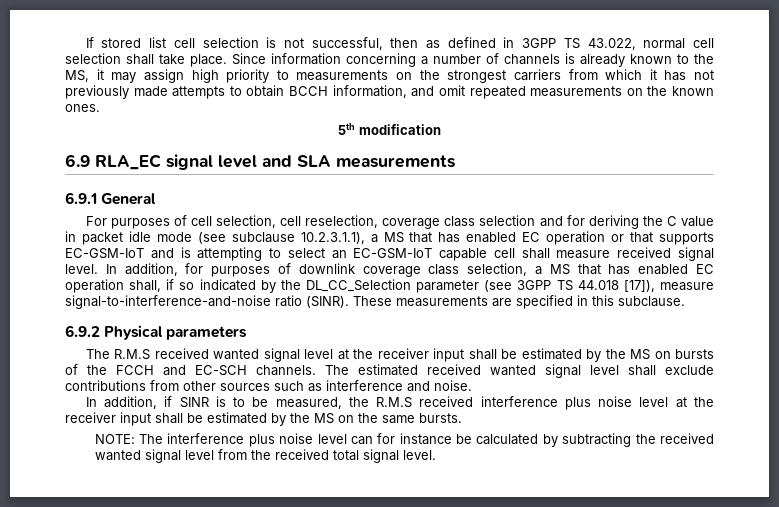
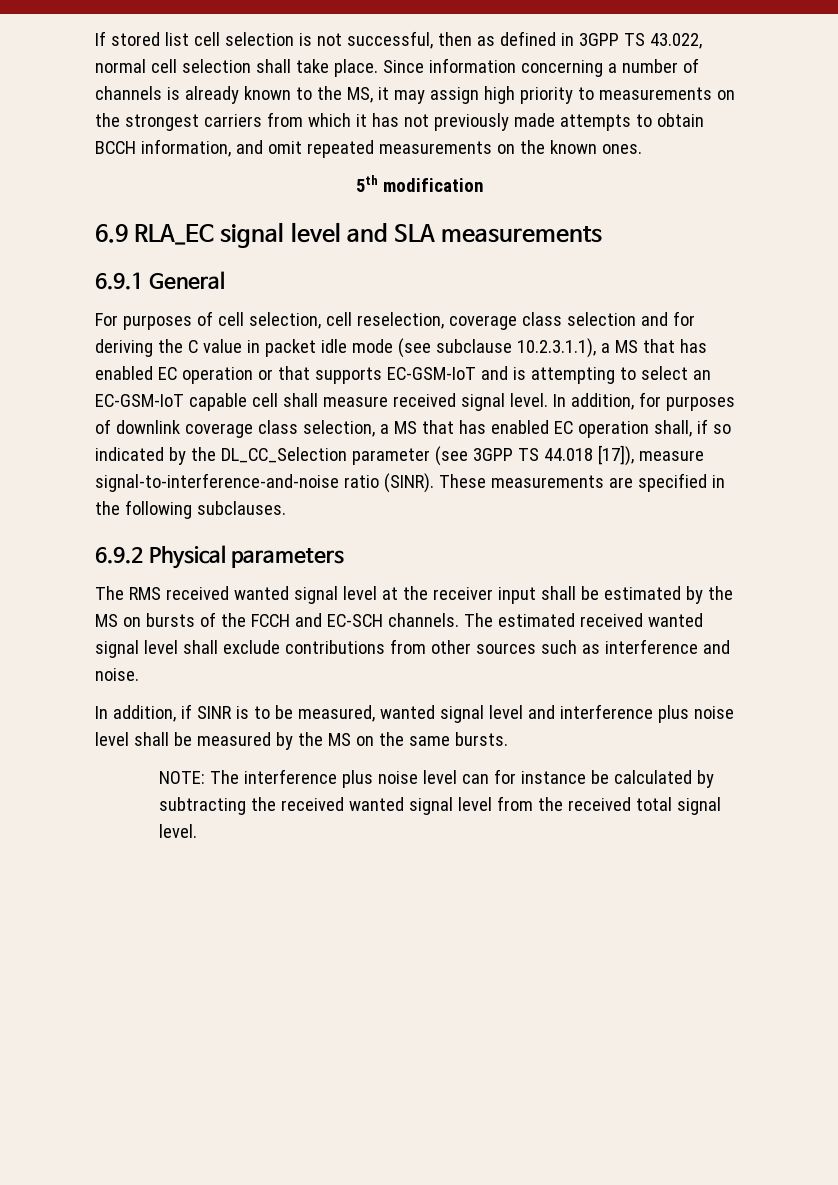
- These measurements are specified in this subclause.
+ These measurements are specified in the following subclauses.
- The R.M.S received wanted signal level at the receiver input shall be estimated by the MS on bursts of the FCCH and EC-SCH channels.
+ The RMS received wanted signal level at the receiver input shall be estimated by the MS on bursts of the FCCH and EC-SCH channels.
- In addition, if SINR is to be measured, the R.M.S received interference plus noise level at the receiver input shall be estimated by the MS on the same bursts.
+ In addition, if SINR is to be measured, wanted signal level and interference plus noise level shall be measured by the MS on the same bursts.

